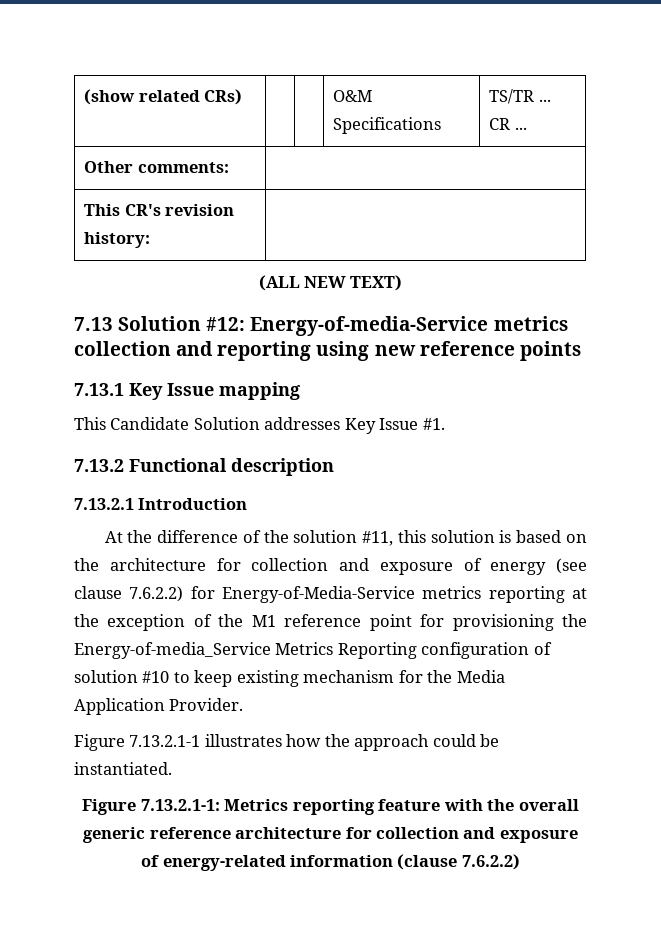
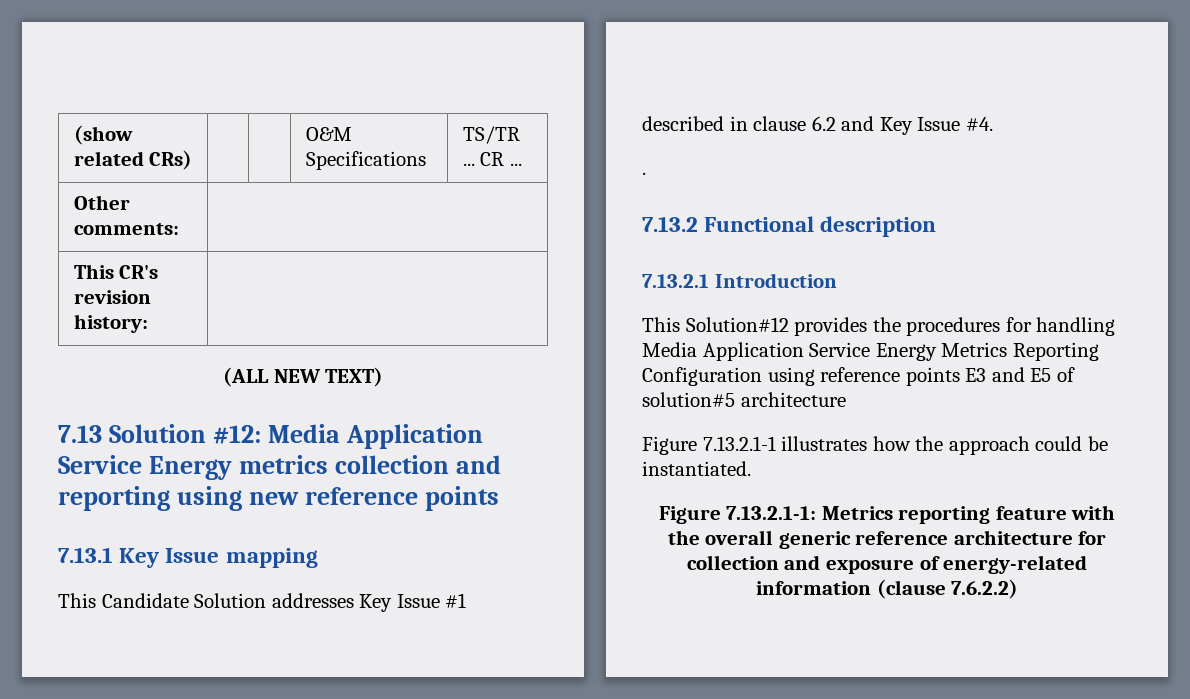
- 7.13 Solution #12: Energy-of-media-Service metrics collection and reporting using new reference points
+ 7.13 Solution #12: Media Application Service Energy metrics collection and reporting using new reference points
- This Candidate Solution addresses Key Issue #1.
+ This Candidate Solution addresses Key Issue #1 described in clause 6.2 and Key Issue #4.
+ .
- At the difference of the solution #11, this solution is based on the architecture for collection and exposure of energy (see clause 7.6.2.2) for Energy-of-Media-Service metrics reporting at the exception of the M1 reference point for provisioning the Energy-of-media_Service Metrics Reporting configuration of solution #10 to keep existing mechanism for the Media Application Provider.
+ This Solution#12 provides the procedures for handling Media Application Service Energy Metrics Reporting Configuration using reference points E3 and E5 of solution#5 architecture

